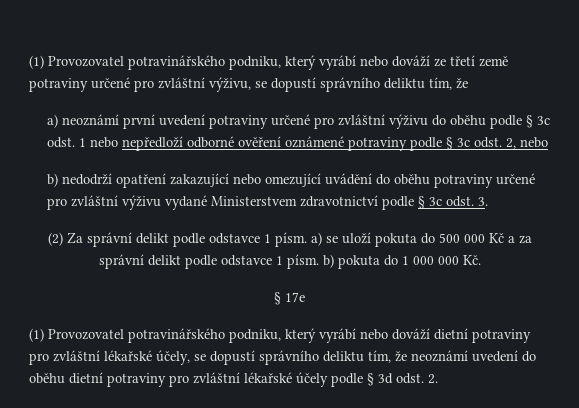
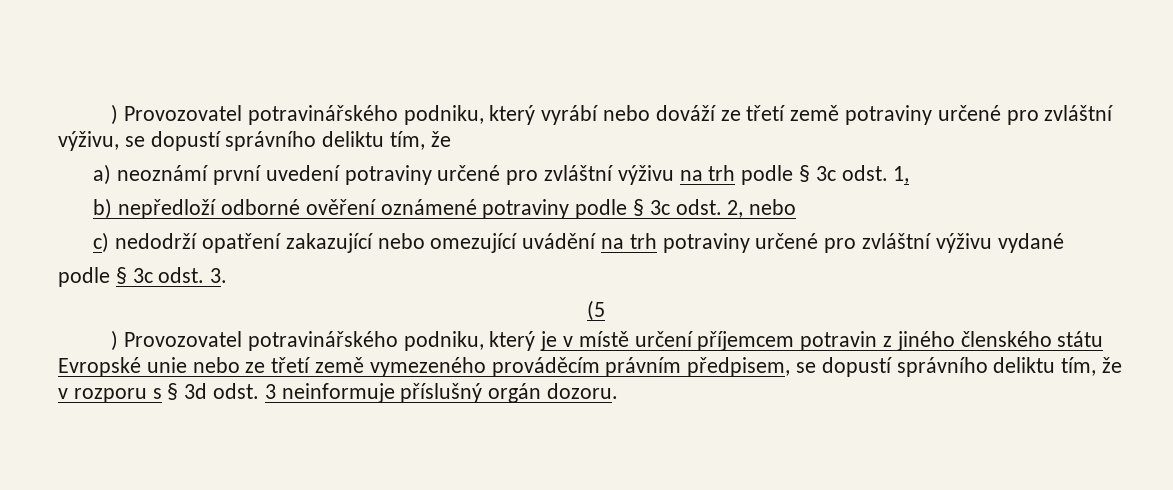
- (1) Provozovatel potravinářského podniku, který vyrábí nebo dováží ze třetí země potraviny určené pro zvláštní výživu, se dopustí správního deliktu tím, že
+ ) Provozovatel potravinářského podniku, který vyrábí nebo dováží ze třetí země potraviny určené pro zvláštní výživu, se dopustí správního deliktu tím, že
- a) neoznámí první uvedení potraviny určené pro zvláštní výživu do oběhu podle § 3c odst. 1 nebo nepředloží odborné ověření oznámené potraviny podle § 3c odst. 2, nebo
+ a) neoznámí první uvedení potraviny určené pro zvláštní výživu na trh podle § 3c odst. 1,
+ b) nepředloží odborné ověření oznámené potraviny podle § 3c odst. 2, nebo
- b) nedodrží opatření zakazující nebo omezující uvádění do oběhu potraviny určené pro zvláštní výživu vydané Ministerstvem zdravotnictví podle § 3c odst. 3.
+ c) nedodrží opatření zakazující nebo omezující uvádění na trh potraviny určené pro zvláštní výživu vydané
+ podle § 3c odst. 3.
- (2) Za správní delikt podle odstavce 1 písm. a) se uloží pokuta do 500 000 Kč a za správní delikt podle odstavce 1 písm. b) pokuta do 1 000 000 Kč.
- § 17e
- (1) Provozovatel potravinářského podniku, který vyrábí nebo dováží dietní potraviny pro zvláštní lékařské účely, se dopustí správního deliktu tím, že neoznámí uvedení do oběhu dietní potraviny pro zvláštní lékařské účely podle § 3d odst. 2.
+ (5
+ ) Provozovatel potravinářského podniku, který je v místě určení příjemcem potravin z jiného členského státu Evropské unie nebo ze třetí země vymezeného prováděcím právním předpisem, se dopustí správního deliktu tím, že v rozporu s § 3d odst. 3 neinformuje příslušný orgán dozoru.

